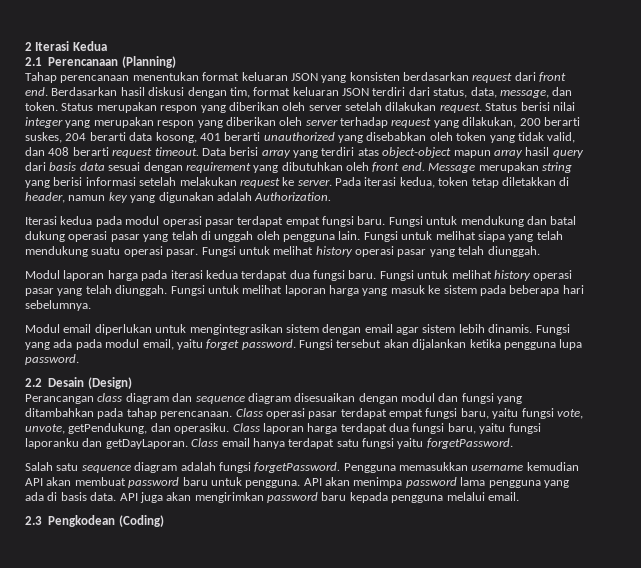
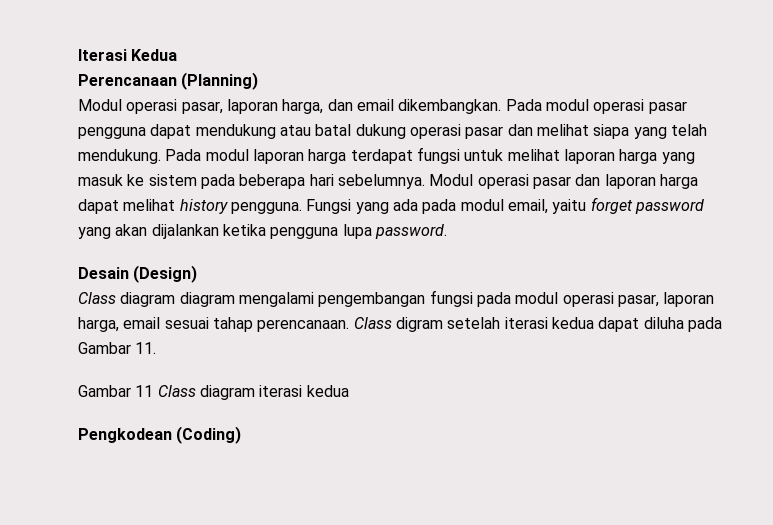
- 2 Iterasi Kedua
+ Iterasi Kedua
- 2.1 Perencanaan (Planning)
+ Perencanaan (Planning)
- Tahap perencanaan menentukan format keluaran JSON yang konsisten berdasarkan request dari front end. Berdasarkan hasil diskusi dengan tim, format keluaran JSON terdiri dari status, data, message, dan token. Status merupakan respon yang diberikan oleh server setelah dilakukan request. Status berisi nilai integer yang merupakan respon yang diberikan oleh server terhadap request yang dilakukan, 200 berarti suskes, 204 berarti data kosong, 401 berarti unauthorized yang disebabkan oleh token yang tidak valid, dan 408 berarti request timeout. Data berisi array yang terdiri atas object-object mapun array hasil query dari basis data sesuai dengan requirement yang dibutuhkan oleh front end. Message merupakan string yang berisi informasi setelah melakukan request ke server. Pada iterasi kedua, token tetap diletakkan di header, namun key yang digunakan adalah Authorization.
- Iterasi kedua pada modul operasi pasar terdapat empat fungsi baru. Fungsi untuk mendukung dan batal dukung operasi pasar yang telah di unggah oleh pengguna lain. Fungsi untuk melihat siapa yang telah mendukung suatu operasi pasar. Fungsi untuk melihat history operasi pasar yang telah diunggah.
- Modul laporan harga pada iterasi kedua terdapat dua fungsi baru. Fungsi untuk melihat history operasi pasar yang telah diunggah. Fungsi untuk melihat laporan harga yang masuk ke sistem pada beberapa hari sebelumnya.
- Modul email diperlukan untuk mengintegrasikan sistem dengan email agar sistem lebih dinamis.
+ Modul operasi pasar, laporan harga, dan email dikembangkan. Pada modul operasi pasar pengguna dapat mendukung atau batal dukung operasi pasar dan melihat siapa yang telah mendukung. Pada modul laporan harga terdapat fungsi untuk melihat laporan harga yang masuk ke sistem pada beberapa hari sebelumnya. Modul operasi pasar dan laporan harga dapat melihat history pengguna.
- Fungsi yang ada pada modul email, yaitu forget password. Fungsi tersebut akan dijalankan ketika pengguna lupa password.
+ Fungsi yang ada pada modul email, yaitu forget password yang akan dijalankan ketika pengguna lupa password.
- 2.2 Desain (Design)
+ Desain (Design)
- Perancangan class diagram dan sequence diagram disesuaikan dengan modul dan fungsi yang ditambahkan pada tahap perencanaan. Class operasi pasar terdapat empat fungsi baru, yaitu fungsi vote, unvote, getPendukung, dan operasiku. Class laporan harga terdapat dua fungsi baru, yaitu fungsi laporanku dan getDayLaporan. Class email hanya terdapat satu fungsi yaitu forgetPassword.
- Salah satu sequence diagram adalah fungsi forgetPassword. Pengguna memasukkan username kemudian API akan membuat password baru untuk pengguna. API akan menimpa password lama pengguna yang ada di basis data. API juga akan mengirimkan password baru kepada pengguna melalui email.
- 2.3 Pengkodean (Coding)
+ Class diagram diagram mengalami pengembangan fungsi pada modul operasi pasar, laporan harga, email sesuai tahap perencanaan. Class digram setelah iterasi kedua dapat diluha pada Gambar 11.
+ Gambar 11 Class diagram iterasi kedua
+ Pengkodean (Coding)

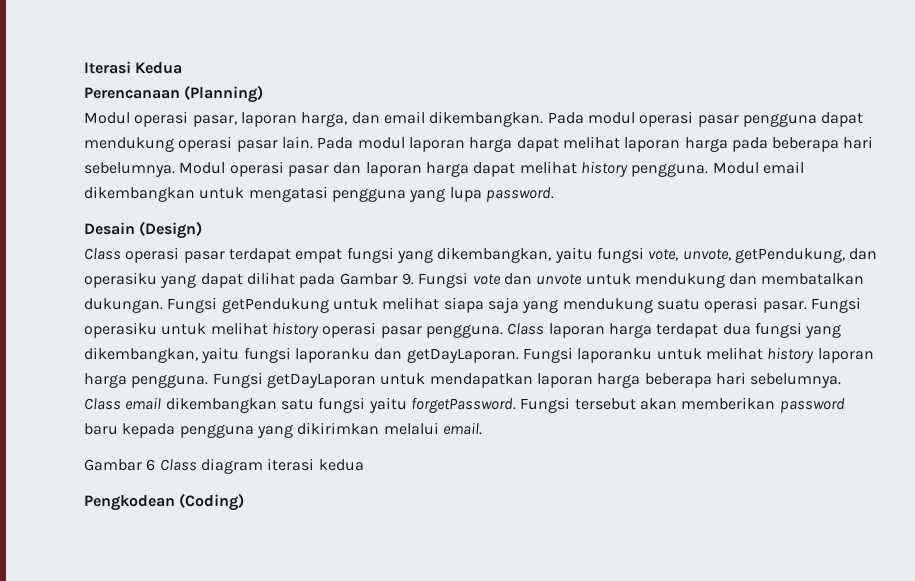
- Pada modul operasi pasar pengguna dapat mendukung atau batal dukung operasi pasar dan melihat siapa yang telah mendukung. Pada modul laporan harga terdapat fungsi untuk melihat laporan harga yang masuk ke sistem pada beberapa hari sebelumnya.
+ Pada modul operasi pasar pengguna dapat mendukung operasi pasar lain. Pada modul laporan harga dapat melihat laporan harga pada beberapa hari sebelumnya.
- Fungsi yang ada pada modul email, yaitu forget password yang akan dijalankan ketika pengguna lupa password.
+ Modul email dikembangkan untuk mengatasi pengguna yang lupa password.
- Class diagram diagram mengalami pengembangan fungsi pada modul operasi pasar, laporan harga, email sesuai tahap perencanaan. Class digram setelah iterasi kedua dapat diluha pada Gambar 11.
- Gambar 11 Class diagram iterasi kedua
+ Class operasi pasar terdapat empat fungsi yang dikembangkan, yaitu fungsi vote, unvote, getPendukung, dan operasiku yang dapat dilihat pada Gambar 9. Fungsi vote dan unvote untuk mendukung dan membatalkan dukungan. Fungsi getPendukung untuk melihat siapa saja yang mendukung suatu operasi pasar. Fungsi operasiku untuk melihat history operasi pasar pengguna. Class laporan harga terdapat dua fungsi yang dikembangkan, yaitu fungsi laporanku dan getDayLaporan. Fungsi laporanku untuk melihat history laporan harga pengguna. Fungsi getDayLaporan untuk mendapatkan laporan harga beberapa hari sebelumnya. Class email dikembangkan satu fungsi yaitu forgetPassword. Fungsi tersebut akan memberikan password baru kepada pengguna yang dikirimkan melalui email.
+ Gambar 6 Class diagram iterasi kedua

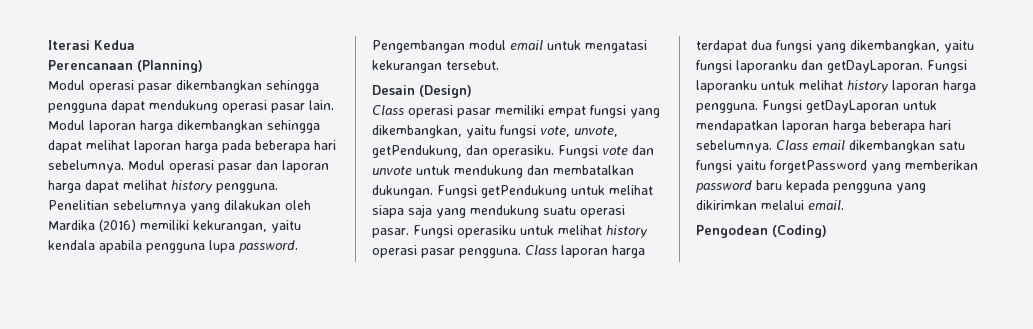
- Modul operasi pasar, laporan harga, dan email dikembangkan. Pada modul operasi pasar pengguna dapat mendukung operasi pasar lain.
+ Modul operasi pasar dikembangkan sehingga pengguna dapat mendukung operasi pasar lain.
- Pada modul laporan harga dapat melihat laporan harga pada beberapa hari sebelumnya.
+ Modul laporan harga dikembangkan sehingga dapat melihat laporan harga pada beberapa hari sebelumnya.
- Modul email dikembangkan untuk mengatasi pengguna yang lupa password.
+ Penelitian sebelumnya yang dilakukan oleh Mardika (2016) memiliki kekurangan, yaitu kendala apabila pengguna lupa password. Pengembangan modul email untuk mengatasi kekurangan tersebut.
- Class operasi pasar terdapat empat fungsi yang dikembangkan, yaitu fungsi vote, unvote, getPendukung, dan operasiku yang dapat dilihat pada Gambar 9. Fungsi vote dan unvote untuk mendukung dan membatalkan dukungan.
+ Class operasi pasar memiliki empat fungsi yang dikembangkan, yaitu fungsi vote, unvote, getPendukung, dan operasiku. Fungsi vote dan unvote untuk mendukung dan membatalkan dukungan.
- Class email dikembangkan satu fungsi yaitu forgetPassword. Fungsi tersebut akan memberikan password baru kepada pengguna yang dikirimkan melalui email.
+ Class email dikembangkan satu fungsi yaitu forgetPassword yang memberikan password baru kepada pengguna yang dikirimkan melalui email.
- Gambar 6 Class diagram iterasi kedua
- Pengkodean (Coding)
+ Pengodean (Coding)

